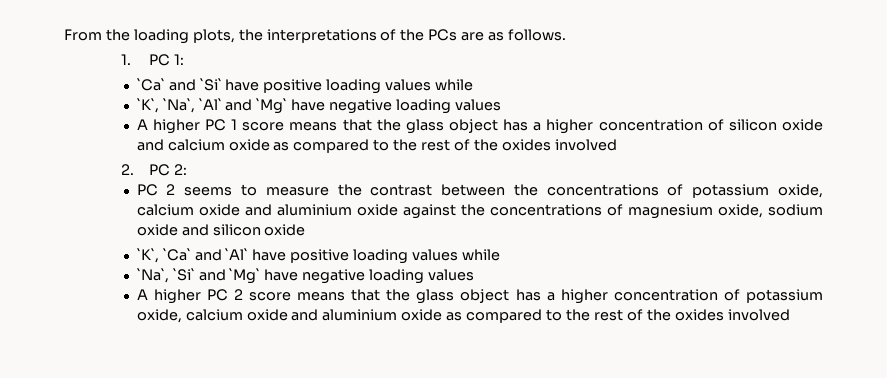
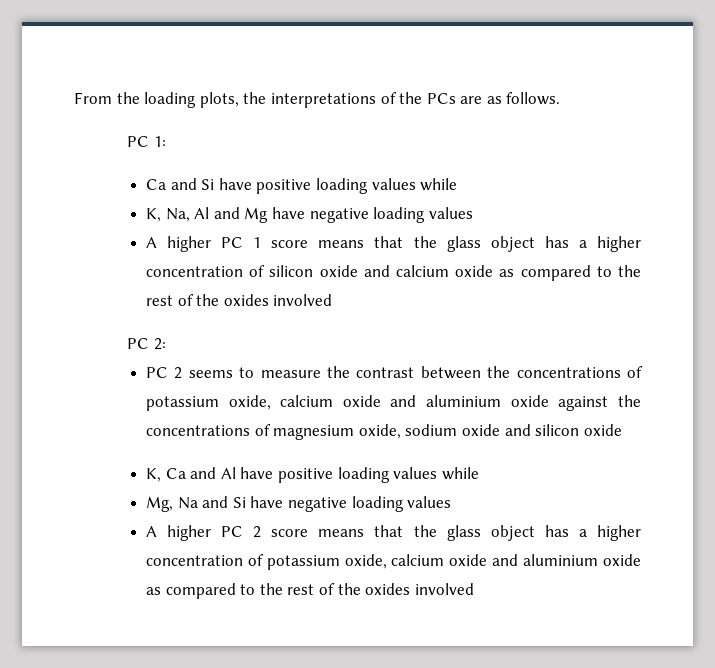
- 1. PC 1:
+ PC 1:
- `Ca` and `Si` have positive loading values while
- `K`, `Na`, `Al` and `Mg` have negative loading values
+ Ca and Si have positive loading values while
+ K, Na, Al and Mg have negative loading values
- 2. PC 2:
+ PC 2:
- `K`, `Ca` and `Al` have positive loading values while
- `Na`, `Si` and `Mg` have negative loading values
+ K, Ca and Al have positive loading values while
+ Mg, Na and Si have negative loading values

